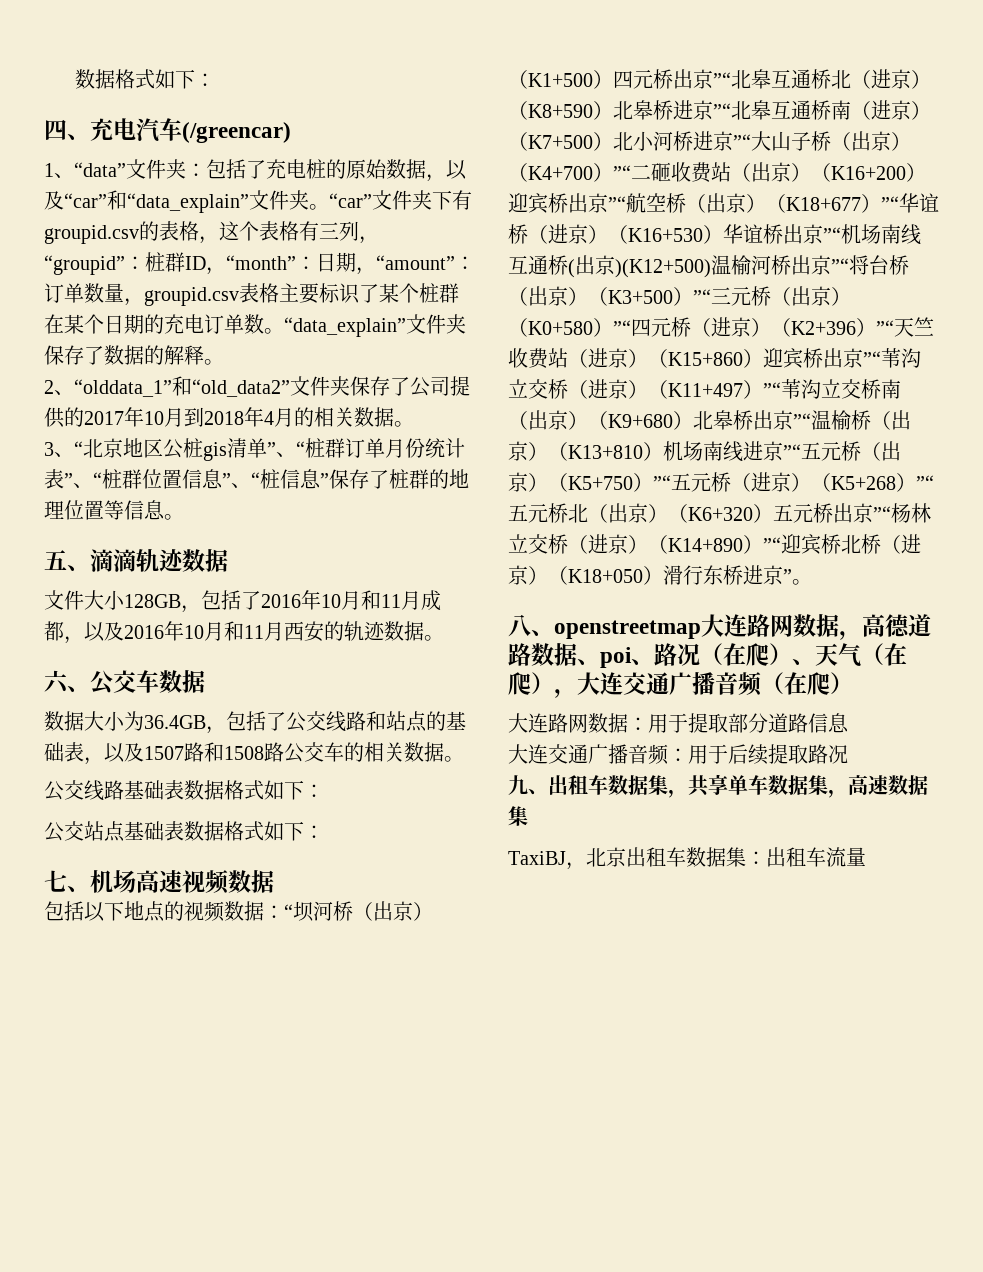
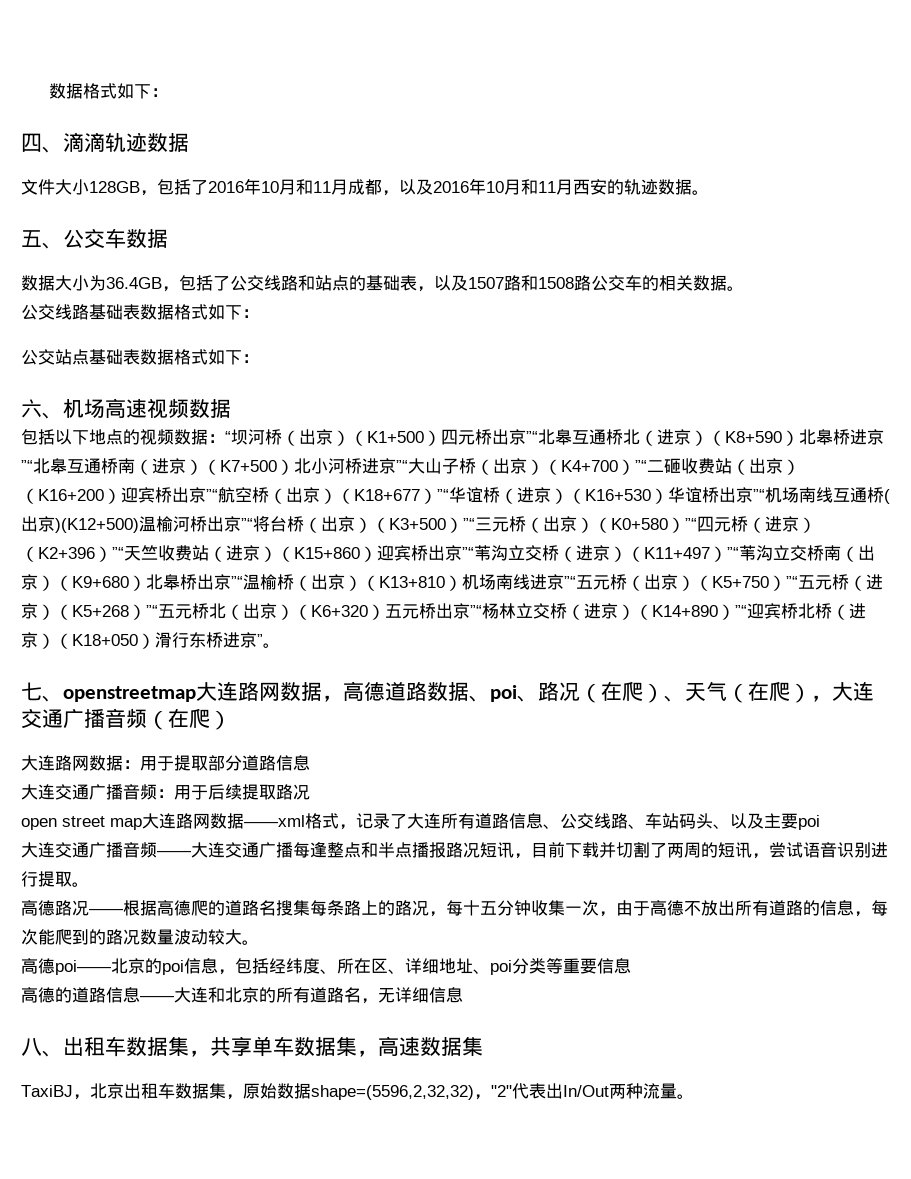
- 四、充电汽车(/greencar)
- 1、“data”文件夹：包括了充电桩的原始数据，以及“car”和“data_explain”文件夹。“car”文件夹下有groupid.csv的表格，这个表格有三列，“groupid”：桩群ID，“month”：日期，“amount”：订单数量，groupid.csv表格主要标识了某个桩群在某个日期的充电订单数。“data_explain”文件夹保存了数据的解释。
- 2、“olddata_1”和“old_data2”文件夹保存了公司提供的2017年10月到2018年4月的相关数据。
- 3、“北京地区公桩gis清单”、“桩群订单月份统计表”、“桩群位置信息”、“桩信息”保存了桩群的地理位置等信息。
- 五、滴滴轨迹数据
+ 四、滴滴轨迹数据
- 六、公交车数据
+ 五、公交车数据
- 七、机场高速视频数据
+ 六、机场高速视频数据
- 八、openstreetmap大连路网数据，高德道路数据、poi、路况（在爬）、天气（在爬），大连交通广播音频（在爬）
+ 七、openstreetmap大连路网数据，高德道路数据、poi、路况（在爬）、天气（在爬），大连交通广播音频（在爬）
- 九、出租车数据集，共享单车数据集，高速数据集
+ open street map大连路网数据——xml格式，记录了大连所有道路信息、公交线路、车站码头、以及主要poi
+ 大连交通广播音频——大连交通广播每逢整点和半点播报路况短讯，目前下载并切割了两周的短讯，尝试语音识别进行提取。
+ 高德路况——根据高德爬的道路名搜集每条路上的路况，每十五分钟收集一次，由于高德不放出所有道路的信息，每次能爬到的路况数量波动较大。
+ 高德poi——北京的poi信息，包括经纬度、所在区、详细地址、poi分类等重要信息
+ 高德的道路信息——大连和北京的所有道路名，无详细信息
+ 八、出租车数据集，共享单车数据集，高速数据集
- TaxiBJ，北京出租车数据集：出租车流量
+ TaxiBJ，北京出租车数据集，原始数据shape=(5596,2,32,32)，"2"代表出In/Out两种流量。

